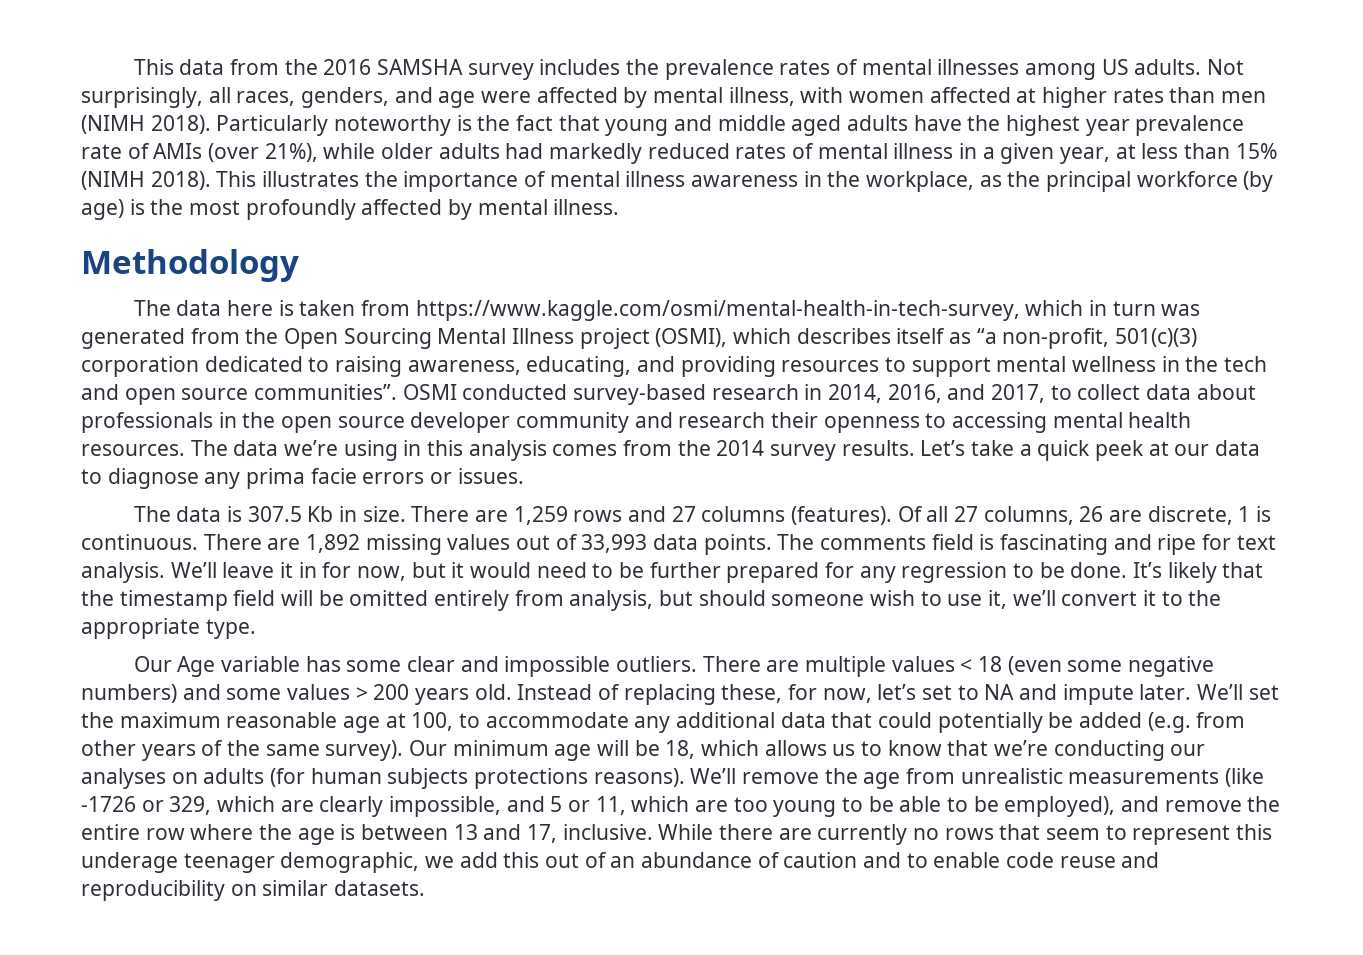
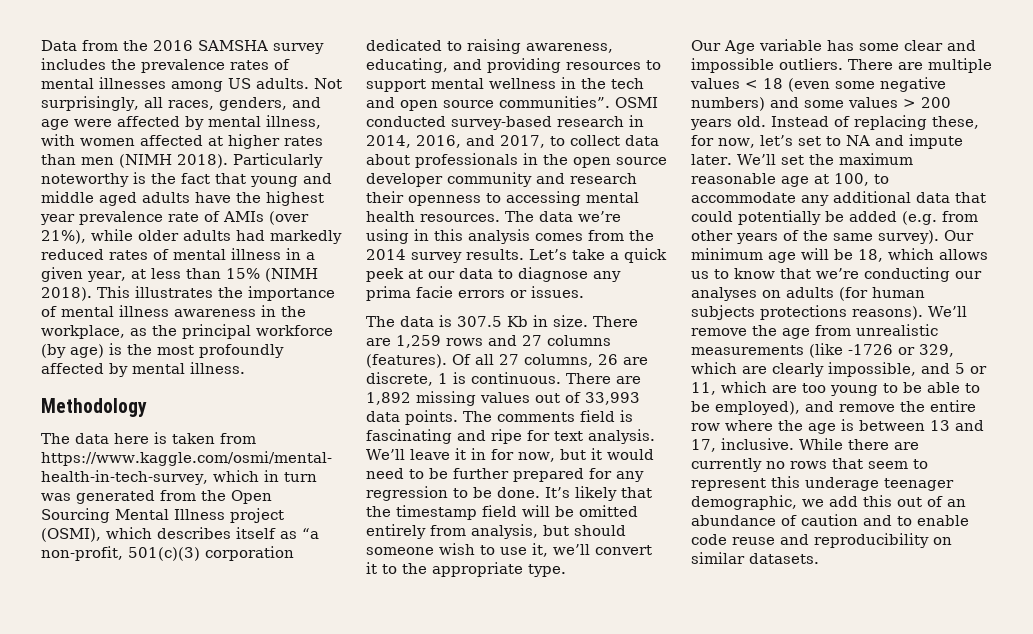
- This data from the 2016 SAMSHA survey includes the prevalence rates of mental illnesses among US adults.
+ Data from the 2016 SAMSHA survey includes the prevalence rates of mental illnesses among US adults.

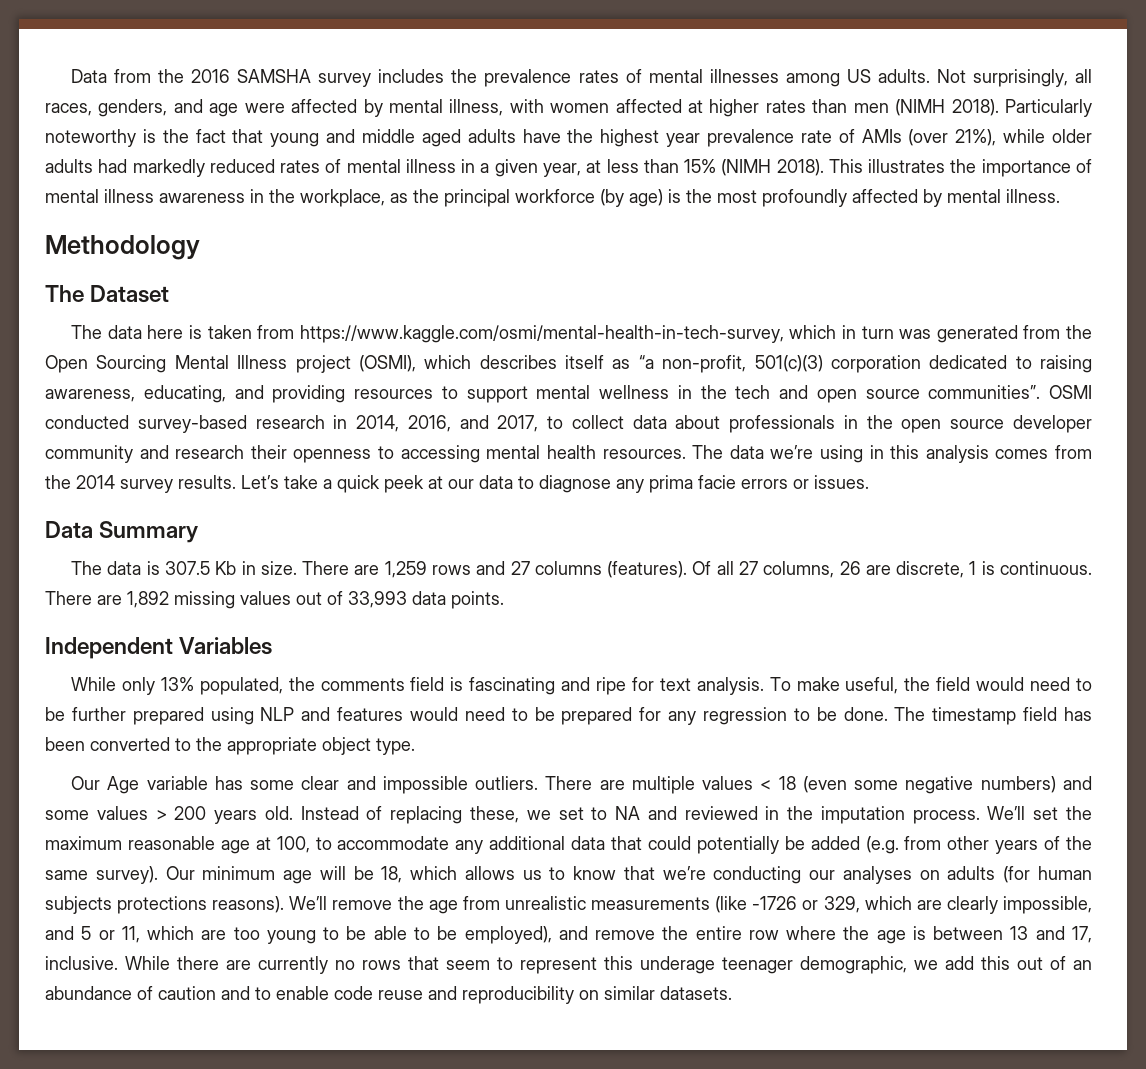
+ The Dataset
+ Data Summary
- There are 1,892 missing values out of 33,993 data points. The comments field is fascinating and ripe for text analysis.
+ There are 1,892 missing values out of 33,993 data points.
+ Independent Variables
+ While only 13% populated, the comments field is fascinating and ripe for text analysis.
- We’ll leave it in for now, but it would need to be further prepared for any regression to be done.
+ To make useful, the field would need to be further prepared using NLP and features would need to be prepared for any regression to be done.
- It’s likely that the timestamp field will be omitted entirely from analysis, but should someone wish to use it, we’ll convert it to the appropriate type.
+ The timestamp field has been converted to the appropriate object type.
- Instead of replacing these, for now, let’s set to NA and impute later.
+ Instead of replacing these, we set to NA and reviewed in the imputation process.

